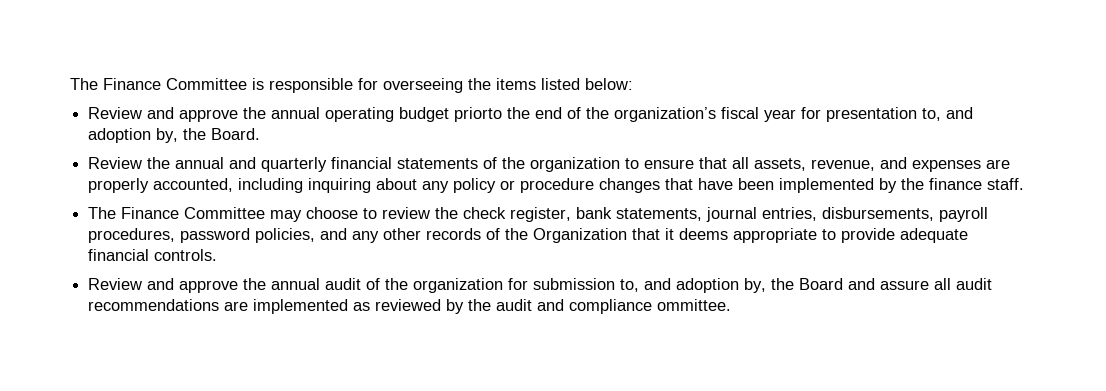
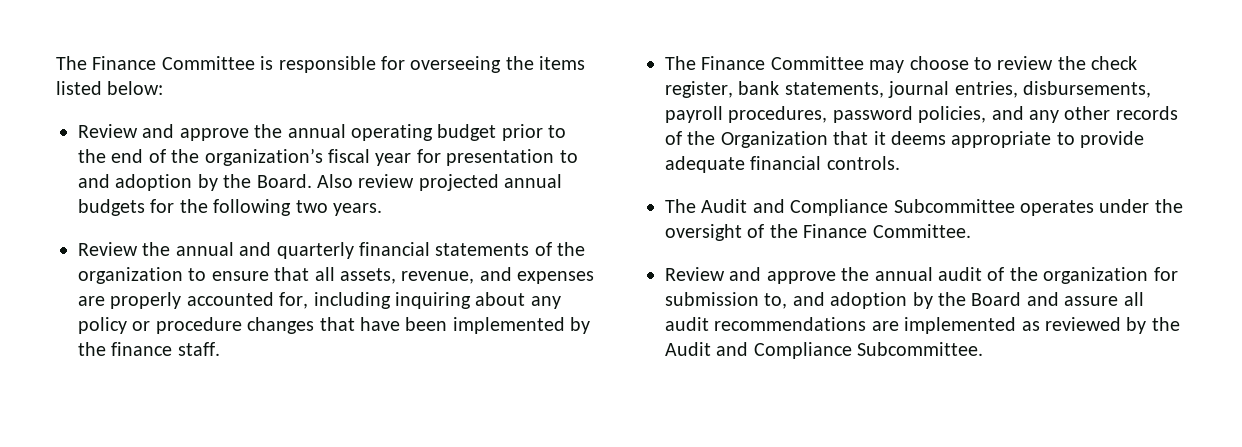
- Review and approve the annual operating budget priorto the end of the organization’s fiscal year for presentation to, and adoption by, the Board.
+ Review and approve the annual operating budget prior to the end of the organization’s fiscal year for presentation to and adoption by the Board. Also review projected annual budgets for the following two years.
- Review the annual and quarterly financial statements of the organization to ensure that all assets, revenue, and expenses are properly accounted, including inquiring about any policy or procedure changes that have been implemented by the finance staff.
+ Review the annual and quarterly financial statements of the organization to ensure that all assets, revenue, and expenses are properly accounted for, including inquiring about any policy or procedure changes that have been implemented by the finance staff.
+ The Audit and Compliance Subcommittee operates under the oversight of the Finance Committee.
- Review and approve the annual audit of the organization for submission to, and adoption by, the Board and assure all audit recommendations are implemented as reviewed by the audit and compliance ommittee.
+ Review and approve the annual audit of the organization for submission to, and adoption by the Board and assure all audit recommendations are implemented as reviewed by the Audit and Compliance Subcommittee.

